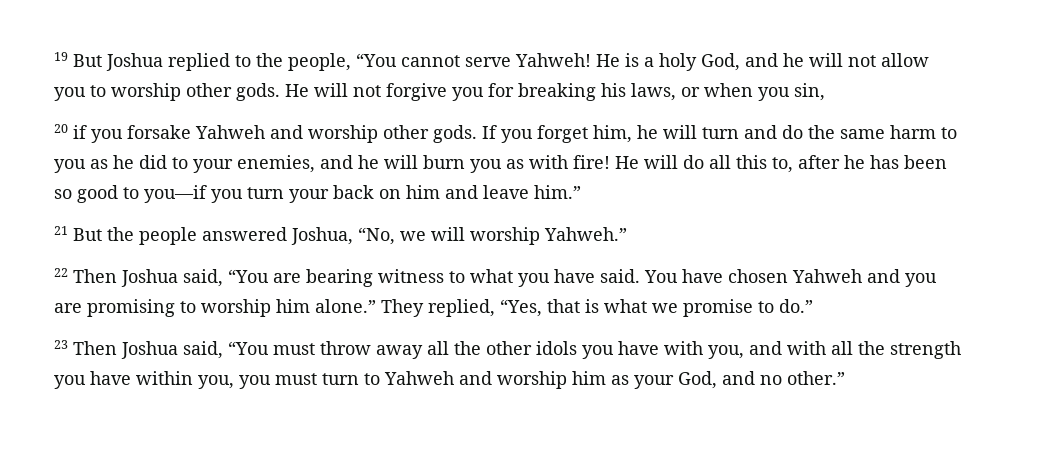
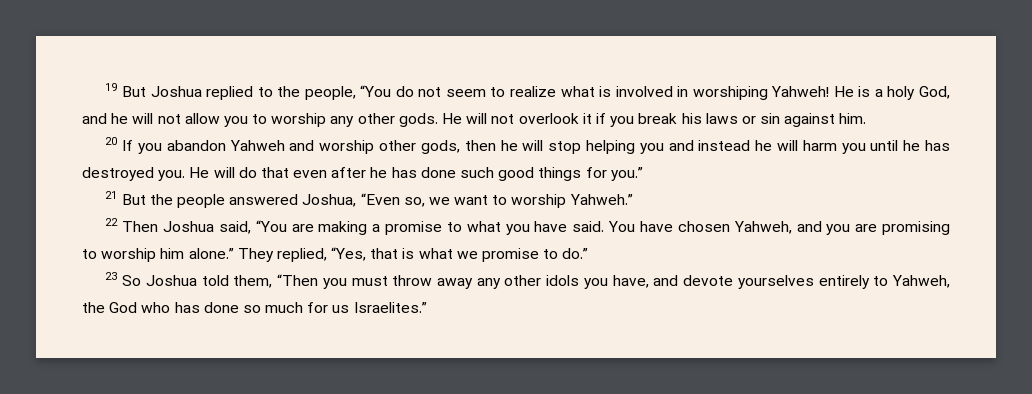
- 19 But Joshua replied to the people, “You cannot serve Yahweh!
+ 19 But Joshua replied to the people, “You do not seem to realize what is involved in worshiping Yahweh!
- He is a holy God, and he will not allow you to worship other gods.
+ He is a holy God, and he will not allow you to worship any other gods.
- He will not forgive you for breaking his laws, or when you sin,
- 20 if you forsake Yahweh and worship other gods. If you forget him, he will turn and do the same harm to you as he did to your enemies, and he will burn you as with fire! He will do all this to, after he has been so good to you—if you turn your back on him and leave him.”
+ He will not overlook it if you break his laws or sin against him.
+ 20 If you abandon Yahweh and worship other gods, then he will stop helping you and instead he will harm you until he has destroyed you. He will do that even after he has done such good things for you.”
- 21 But the people answered Joshua, “No, we will worship Yahweh.”
+ 21 But the people answered Joshua, “Even so, we want to worship Yahweh.”
- 22 Then Joshua said, “You are bearing witness to what you have said.
+ 22 Then Joshua said, “You are making a promise to what you have said.
- You have chosen Yahweh and you are promising to worship him alone.”
+ You have chosen Yahweh, and you are promising to worship him alone.”
- 23 Then Joshua said, “You must throw away all the other idols you have with you, and with all the strength you have within you, you must turn to Yahweh and worship him as your God, and no other.”
+ 23 So Joshua told them, “Then you must throw away any other idols you have, and devote yourselves entirely to Yahweh, the God who has done so much for us Israelites.”

